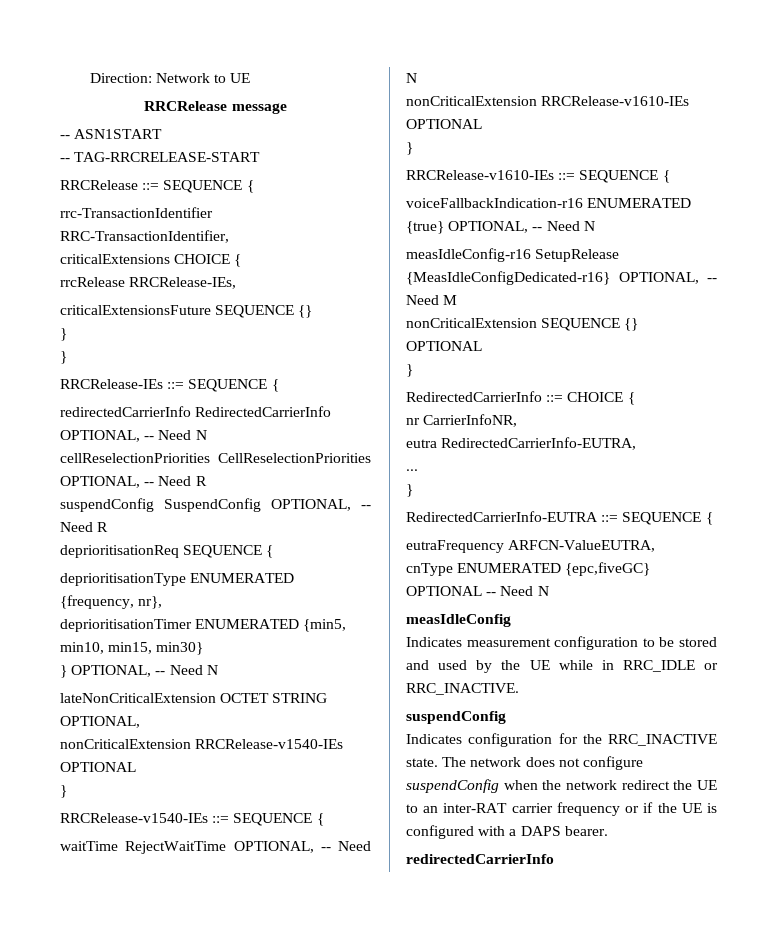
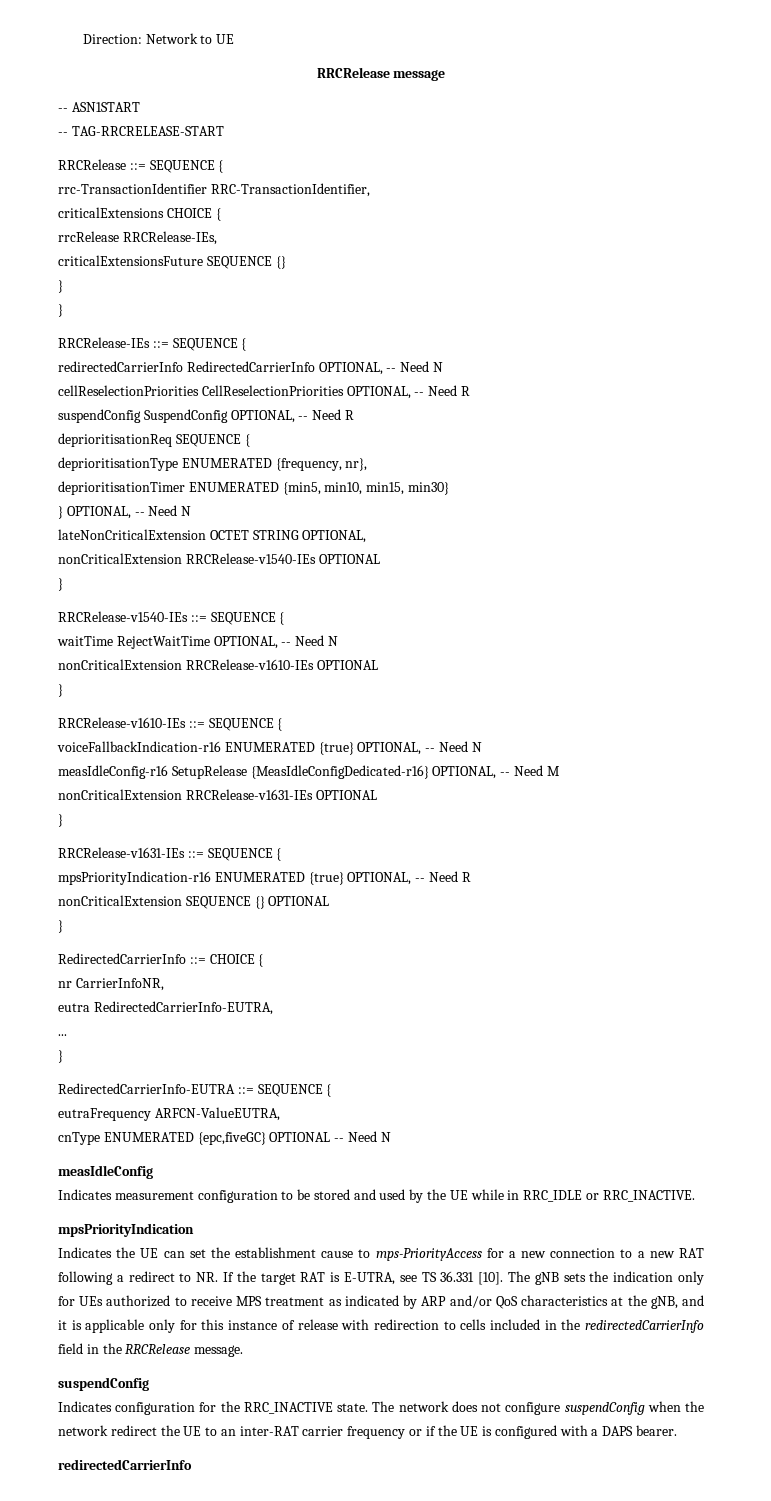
+ nonCriticalExtension RRCRelease-v1631-IEs OPTIONAL
+ }
+ RRCRelease-v1631-IEs ::= SEQUENCE {
+ mpsPriorityIndication-r16 ENUMERATED {true} OPTIONAL, -- Need R
+ mpsPriorityIndication
+ Indicates the UE can set the establishment cause to mps-PriorityAccess for a new connection to a new RAT following a redirect to NR. If the target RAT is E-UTRA, see TS 36.331 [10]. The gNB sets the indication only for UEs authorized to receive MPS treatment as indicated by ARP and/or QoS characteristics at the gNB, and it is applicable only for this instance of release with redirection to cells included in the redirectedCarrierInfo field in the RRCRelease message.

